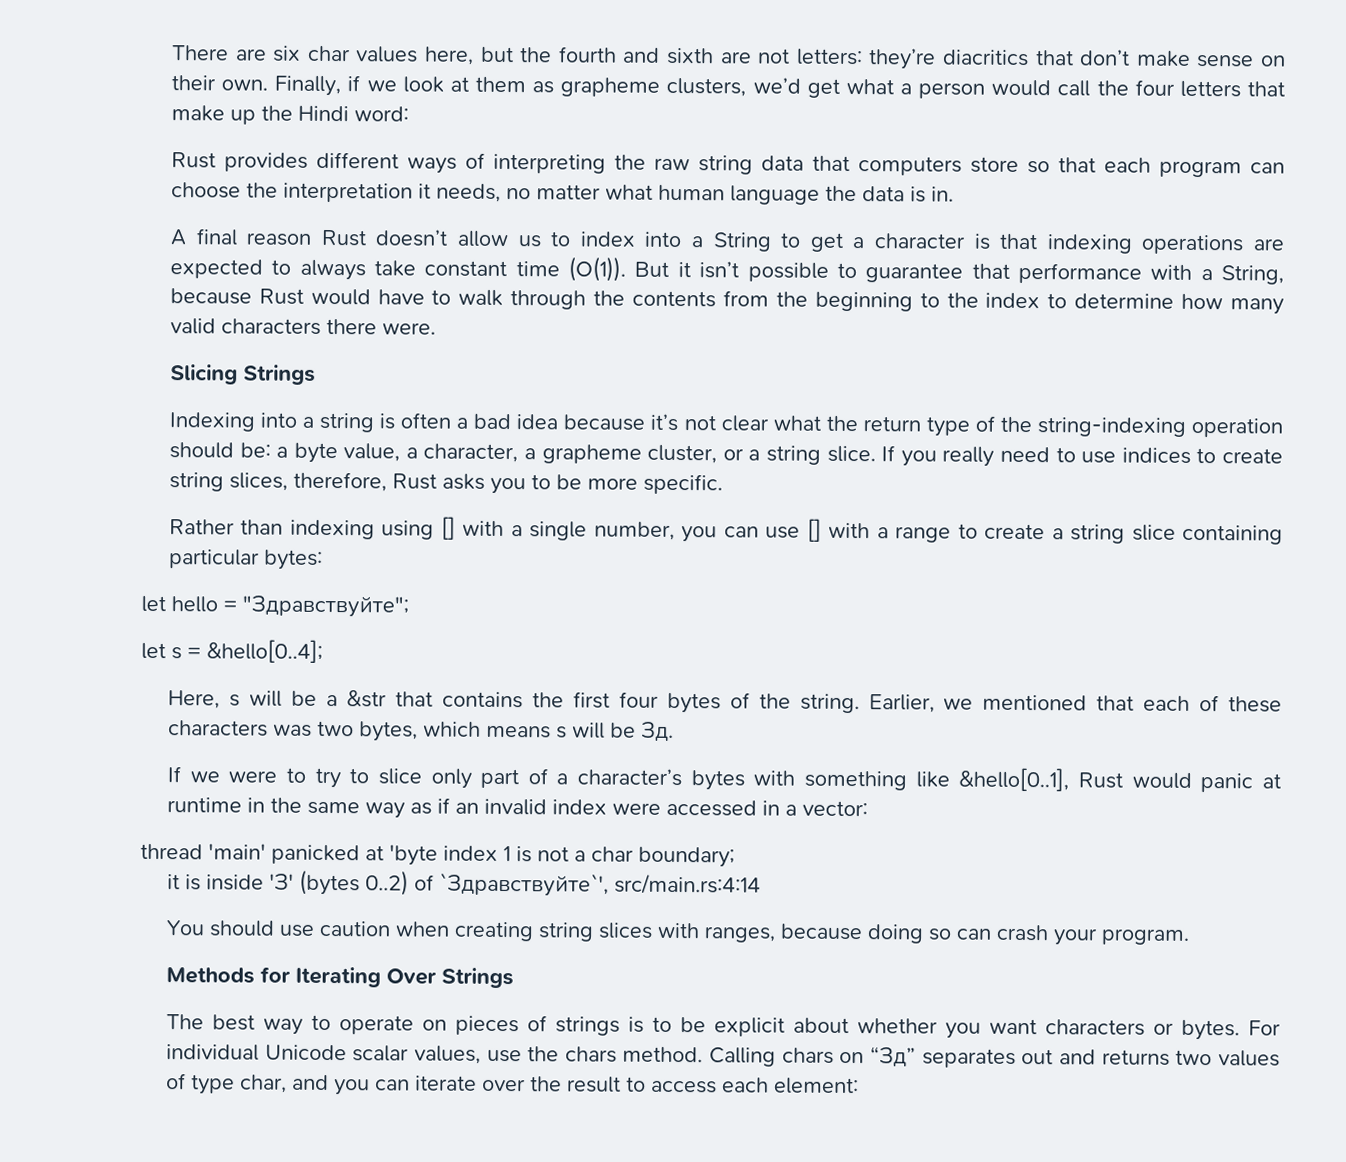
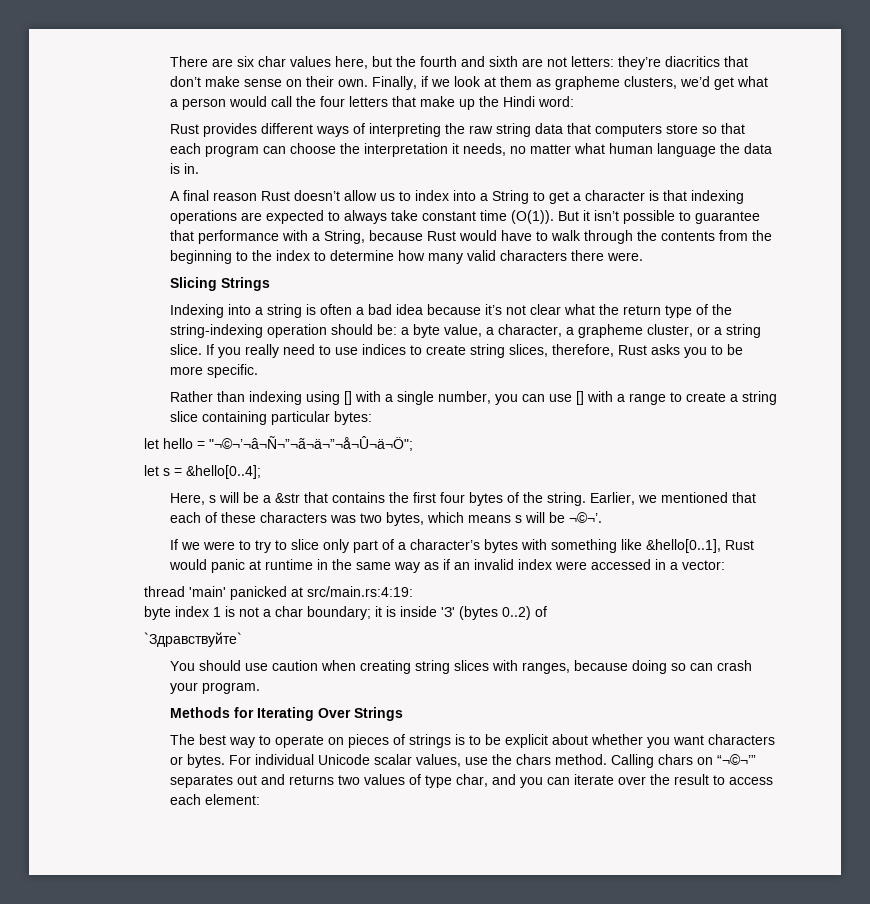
- let hello = "Здравствуйте";
+ let hello = "¬©¬’¬â¬Ñ¬”¬ã¬ä¬”¬å¬Û¬ä¬Ö";
- Earlier, we mentioned that each of these characters was two bytes, which means s will be Зд.
+ Earlier, we mentioned that each of these characters was two bytes, which means s will be ¬©¬’.
- thread 'main' panicked at 'byte index 1 is not a char boundary;
- it is inside 'З' (bytes 0..2) of `Здравствуйте`', src/main.rs:4:14
+ thread 'main' panicked at src/main.rs:4:19:
+ byte index 1 is not a char boundary; it is inside 'З' (bytes 0..2) of
+ `Здравствуйте`
- Calling chars on “Зд” separates out and returns two values of type char, and you can iterate over the result to access each element:
+ Calling chars on “¬©¬’” separates out and returns two values of type char, and you can iterate over the result to access each element:

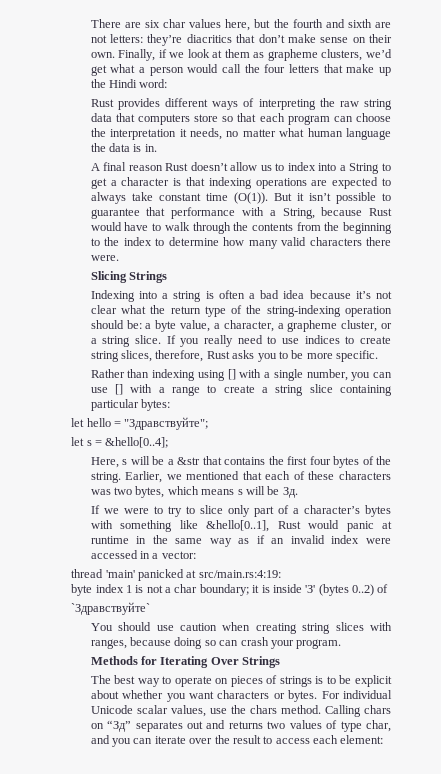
- let hello = "¬©¬’¬â¬Ñ¬”¬ã¬ä¬”¬å¬Û¬ä¬Ö";
+ let hello = "Здравствуйте";
- Earlier, we mentioned that each of these characters was two bytes, which means s will be ¬©¬’.
+ Earlier, we mentioned that each of these characters was two bytes, which means s will be Зд.
- Calling chars on “¬©¬’” separates out and returns two values of type char, and you can iterate over the result to access each element:
+ Calling chars on “Зд” separates out and returns two values of type char, and you can iterate over the result to access each element:

